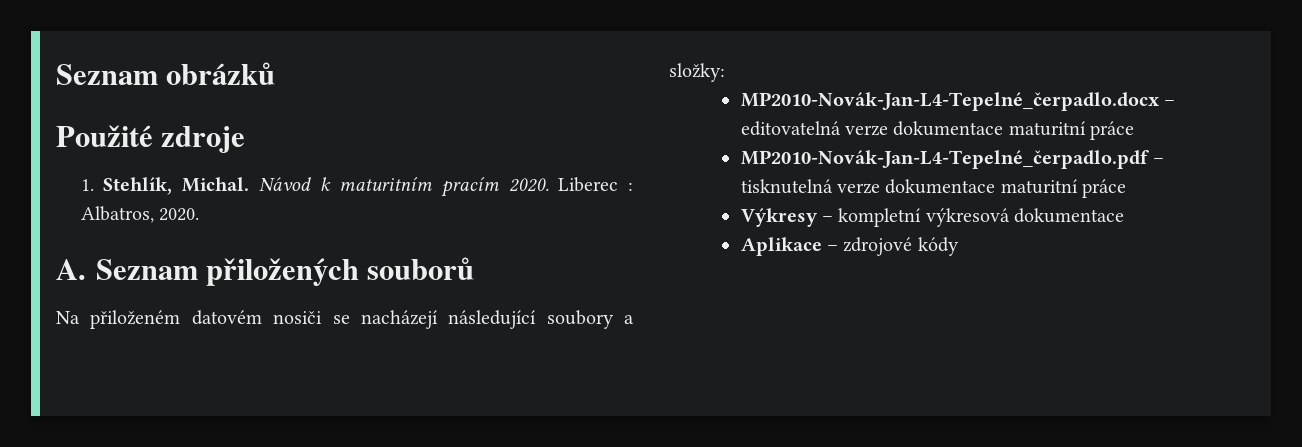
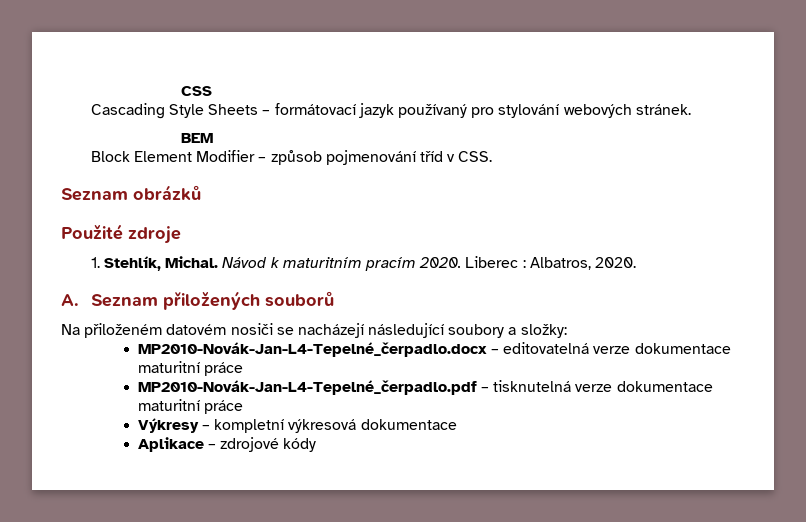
+ CSS
+ Cascading Style Sheets – formátovací jazyk používaný pro stylování webových stránek.
+ BEM
+ Block Element Modifier – způsob pojmenování tříd v CSS.

